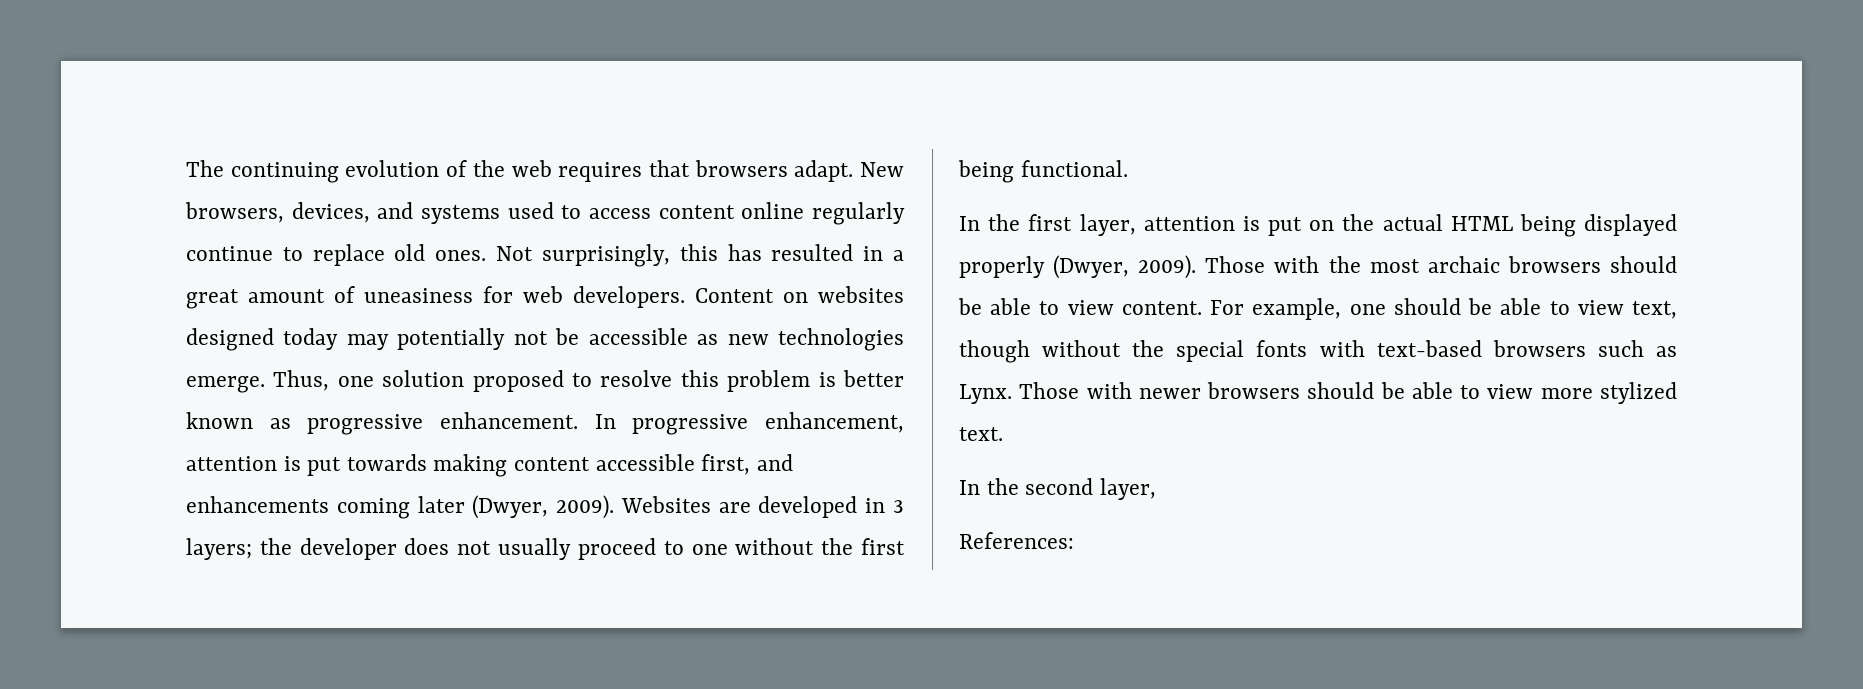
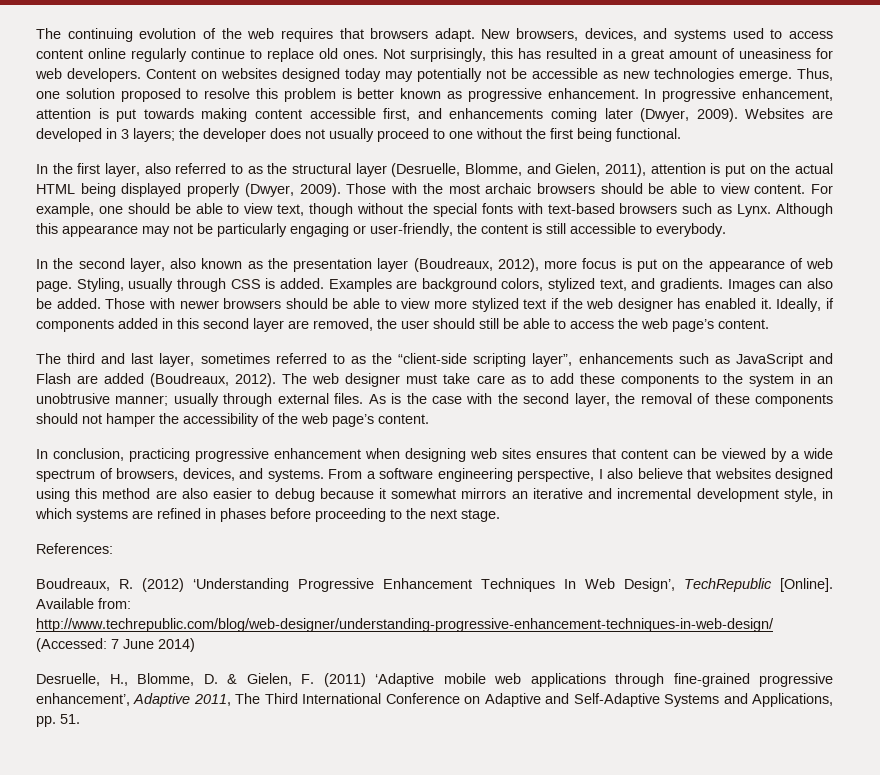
- In the first layer, attention is put on the actual HTML being displayed properly (Dwyer, 2009).
+ In the first layer, also referred to as the structural layer (Desruelle, Blomme, and Gielen, 2011), attention is put on the actual HTML being displayed properly (Dwyer, 2009).
+ Although this appearance may not be particularly engaging or user-friendly, the content is still accessible to everybody.
+ In the second layer, also known as the presentation layer (Boudreaux, 2012), more focus is put on the appearance of web page. Styling, usually through CSS is added. Examples are background colors, stylized text, and gradients. Images can also be added.
- Those with newer browsers should be able to view more stylized text.
- In the second layer,
+ Those with newer browsers should be able to view more stylized text if the web designer has enabled it. Ideally, if components added in this second layer are removed, the user should still be able to access the web page’s content.
+ The third and last layer, sometimes referred to as the “client-side scripting layer”, enhancements such as JavaScript and Flash are added (Boudreaux, 2012). The web designer must take care as to add these components to the system in an unobtrusive manner; usually through external files. As is the case with the second layer, the removal of these components should not hamper the accessibility of the web page’s content.
+ In conclusion, practicing progressive enhancement when designing web sites ensures that content can be viewed by a wide spectrum of browsers, devices, and systems. From a software engineering perspective, I also believe that websites designed using this method are also easier to debug because it somewhat mirrors an iterative and incremental development style, in which systems are refined in phases before proceeding to the next stage.
  References:
+ Boudreaux, R. (2012) ‘Understanding Progressive Enhancement Techniques In Web Design’, TechRepublic [Online]. Available from: http://www.techrepublic.com/blog/web-designer/understanding-progressive-enhancement-techniques-in-web-design/ (Accessed: 7 June 2014)
+ Desruelle, H., Blomme, D. & Gielen, F. (2011) ‘Adaptive mobile web applications through fine-grained progressive enhancement’, Adaptive 2011, The Third International Conference on Adaptive and Self-Adaptive Systems and Applications, pp. 51.

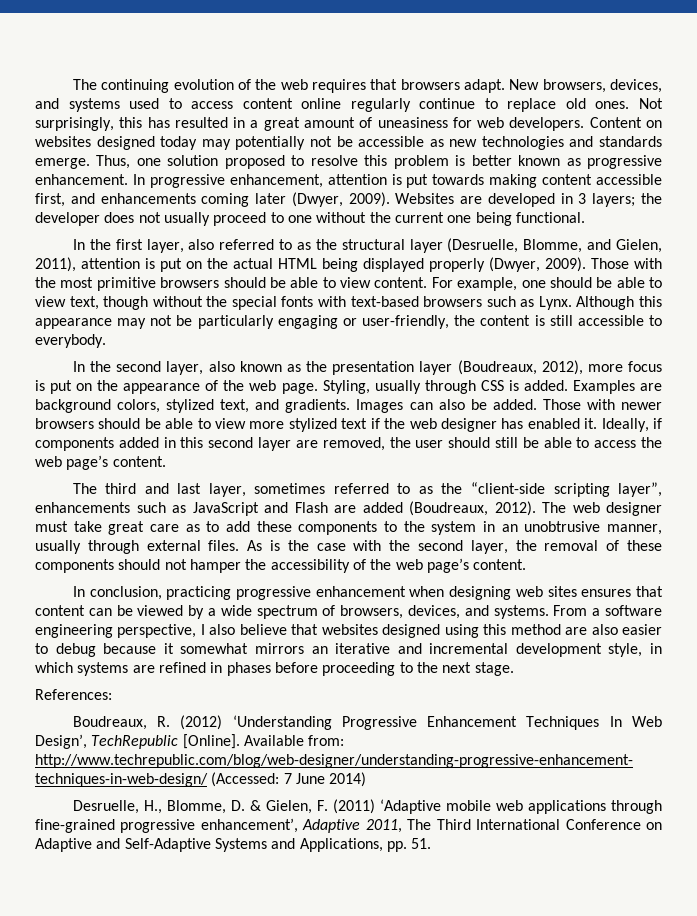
- Content on websites designed today may potentially not be accessible as new technologies emerge.
+ Content on websites designed today may potentially not be accessible as new technologies and standards emerge.
- Websites are developed in 3 layers; the developer does not usually proceed to one without the first being functional.
+ Websites are developed in 3 layers; the developer does not usually proceed to one without the current one being functional.
- Those with the most archaic browsers should be able to view content.
+ Those with the most primitive browsers should be able to view content.
- In the second layer, also known as the presentation layer (Boudreaux, 2012), more focus is put on the appearance of web page.
+ In the second layer, also known as the presentation layer (Boudreaux, 2012), more focus is put on the appearance of the web page.
- The web designer must take care as to add these components to the system in an unobtrusive manner; usually through external files.
+ The web designer must take great care as to add these components to the system in an unobtrusive manner, usually through external files.

